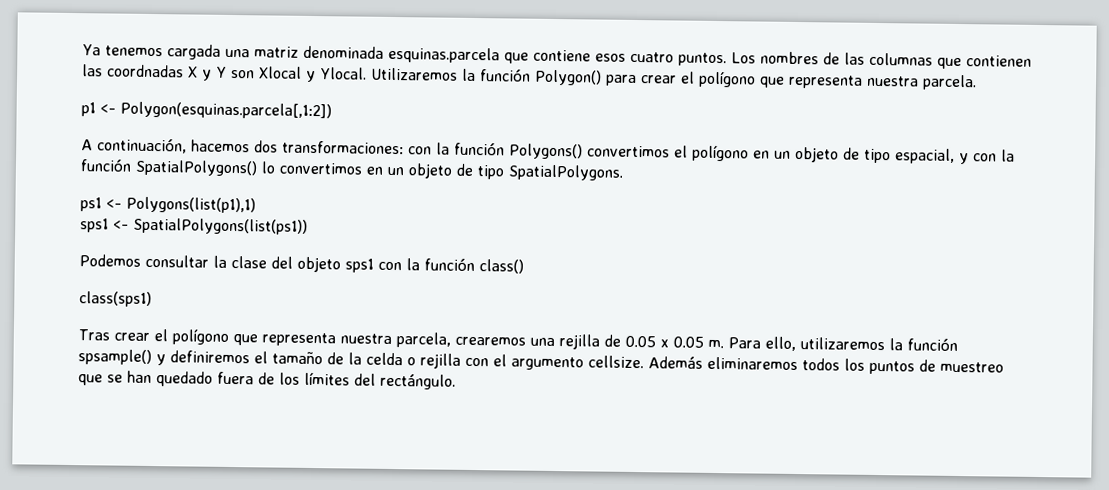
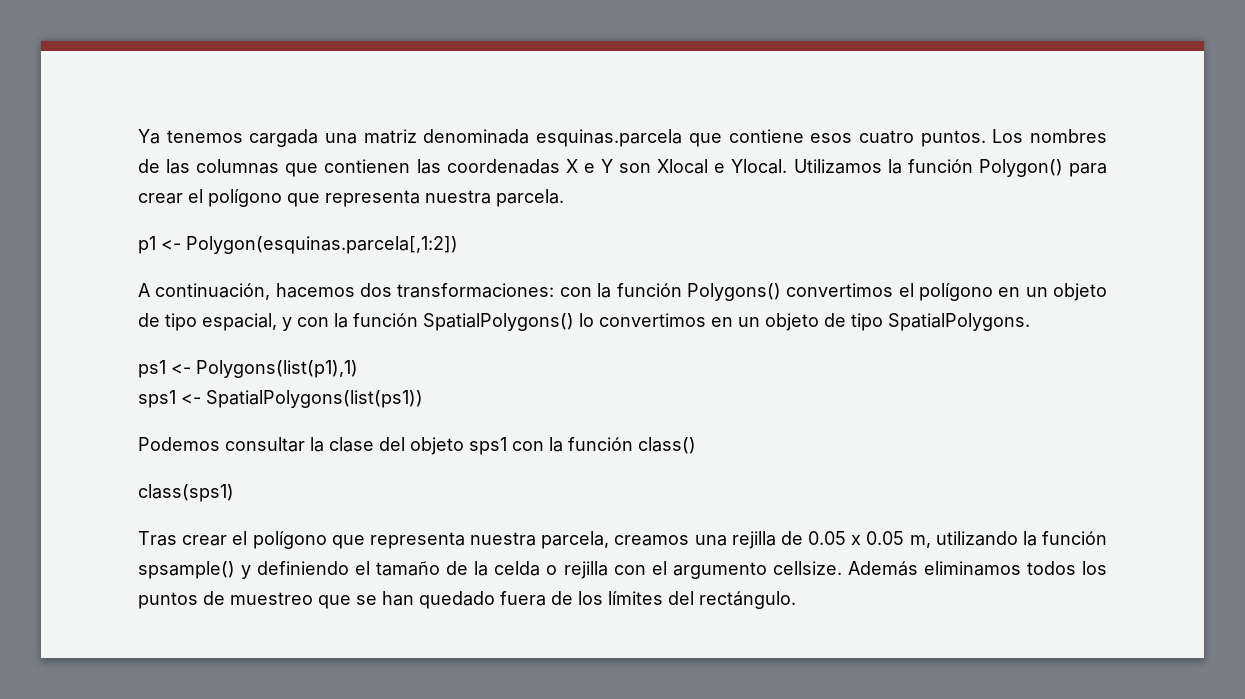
- Los nombres de las columnas que contienen las coordnadas X y Y son Xlocal y Ylocal. Utilizaremos la función Polygon() para crear el polígono que representa nuestra parcela.
+ Los nombres de las columnas que contienen las coordenadas X e Y son Xlocal e Ylocal. Utilizamos la función Polygon() para crear el polígono que representa nuestra parcela.
- Tras crear el polígono que representa nuestra parcela, crearemos una rejilla de 0.05 x 0.05 m. Para ello, utilizaremos la función spsample() y definiremos el tamaño de la celda o rejilla con el argumento cellsize.
+ Tras crear el polígono que representa nuestra parcela, creamos una rejilla de 0.05 x 0.05 m, utilizando la función spsample() y definiendo el tamaño de la celda o rejilla con el argumento cellsize.
- Además eliminaremos todos los puntos de muestreo que se han quedado fuera de los límites del rectángulo.
+ Además eliminamos todos los puntos de muestreo que se han quedado fuera de los límites del rectángulo.

